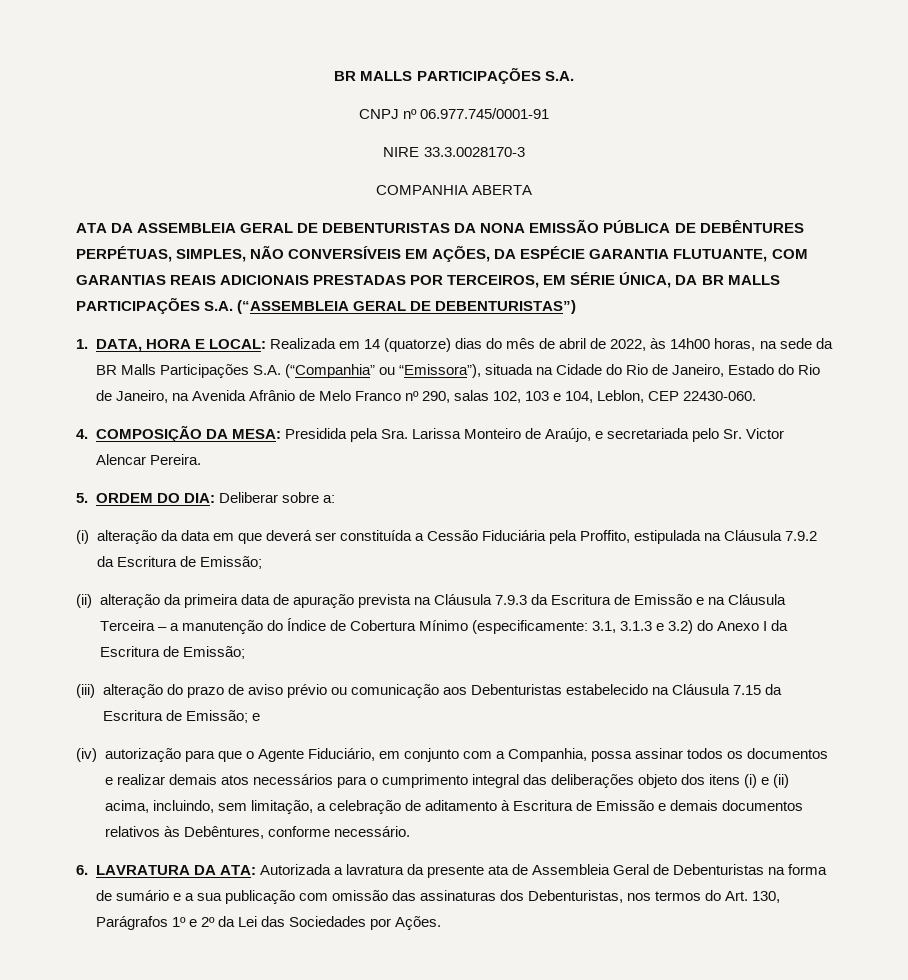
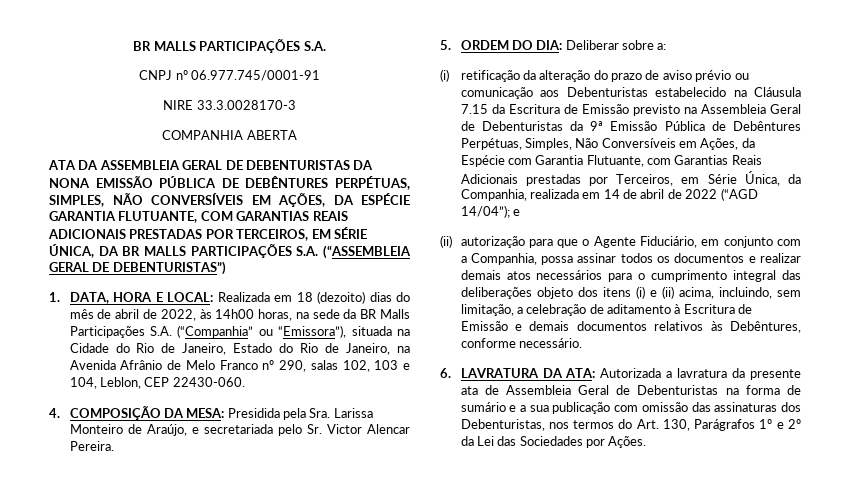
- 1. DATA, HORA E LOCAL: Realizada em 14 (quatorze) dias do mês de abril de 2022, às 14h00 horas, na sede da BR Malls Participações S.A. (“Companhia” ou “Emissora”), situada na Cidade do Rio de Janeiro, Estado do Rio de Janeiro, na Avenida Afrânio de Melo Franco nº 290, salas 102, 103 e 104, Leblon, CEP 22430-060.
+ 1. DATA, HORA E LOCAL: Realizada em 18 (dezoito) dias do mês de abril de 2022, às 14h00 horas, na sede da BR Malls Participações S.A. (“Companhia” ou “Emissora”), situada na Cidade do Rio de Janeiro, Estado do Rio de Janeiro, na Avenida Afrânio de Melo Franco nº 290, salas 102, 103 e 104, Leblon, CEP 22430-060.
- (i) alteração da data em que deverá ser constituída a Cessão Fiduciária pela Proffito, estipulada na Cláusula 7.9.2 da Escritura de Emissão;
- (ii) alteração da primeira data de apuração prevista na Cláusula 7.9.3 da Escritura de Emissão e na Cláusula Terceira – a manutenção do Índice de Cobertura Mínimo (especificamente: 3.1, 3.1.3 e 3.2) do Anexo I da Escritura de Emissão;
- (iii) alteração do prazo de aviso prévio ou comunicação aos Debenturistas estabelecido na Cláusula 7.15 da Escritura de Emissão; e
+ (i) retificação da alteração do prazo de aviso prévio ou comunicação aos Debenturistas estabelecido na Cláusula 7.15 da Escritura de Emissão previsto na Assembleia Geral de Debenturistas da 9ª Emissão Pública de Debêntures Perpétuas, Simples, Não Conversíveis em Ações, da Espécie com Garantia Flutuante, com Garantias Reais Adicionais prestadas por Terceiros, em Série Única, da Companhia, realizada em 14 de abril de 2022 (“AGD 14/04”); e
- (iv) autorização para que o Agente Fiduciário, em conjunto com a Companhia, possa assinar todos os documentos e realizar demais atos necessários para o cumprimento integral das deliberações objeto dos itens (i) e (ii) acima, incluindo, sem limitação, a celebração de aditamento à Escritura de Emissão e demais documentos relativos às Debêntures, conforme necessário.
+ (ii) autorização para que o Agente Fiduciário, em conjunto com a Companhia, possa assinar todos os documentos e realizar demais atos necessários para o cumprimento integral das deliberações objeto dos itens (i) e (ii) acima, incluindo, sem limitação, a celebração de aditamento à Escritura de Emissão e demais documentos relativos às Debêntures, conforme necessário.

